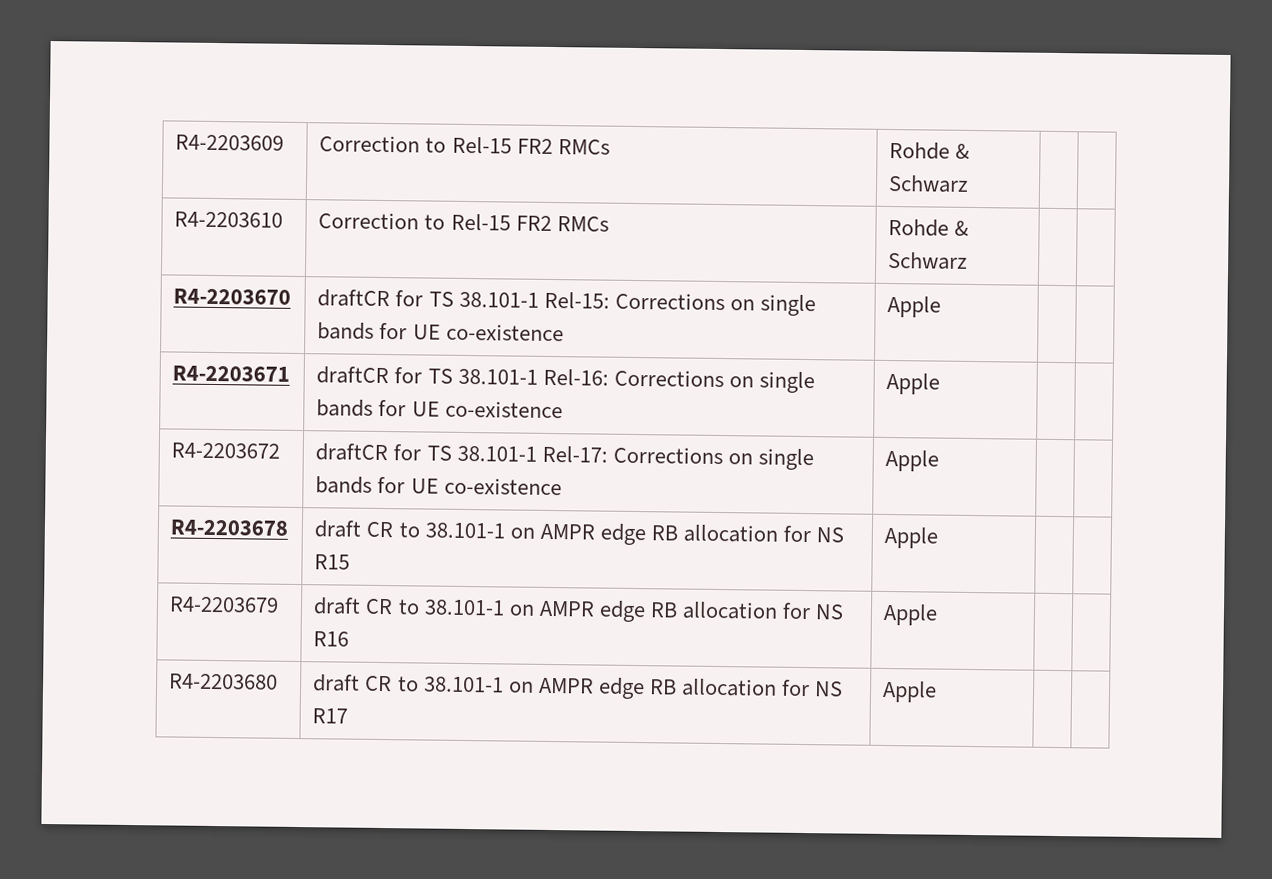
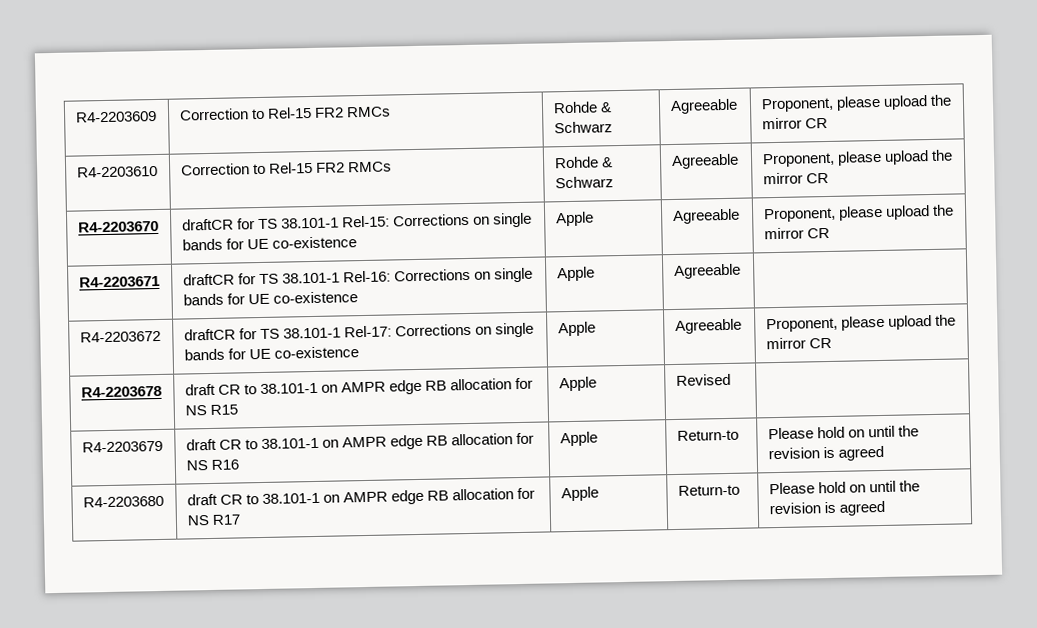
- R4-2203609 | Correction to Rel-15 FR2 RMCs | Rohde & Schwarz | |
+ R4-2203609 | Correction to Rel-15 FR2 RMCs | Rohde & Schwarz | Agreeable | Proponent, please upload the mirror CR
- R4-2203610 | Correction to Rel-15 FR2 RMCs | Rohde & Schwarz | |
+ R4-2203610 | Correction to Rel-15 FR2 RMCs | Rohde & Schwarz | Agreeable | Proponent, please upload the mirror CR
- R4-2203670 | draftCR for TS 38.101-1 Rel-15: Corrections on single bands for UE co-existence | Apple | |
+ R4-2203670 | draftCR for TS 38.101-1 Rel-15: Corrections on single bands for UE co-existence | Apple | Agreeable | Proponent, please upload the mirror CR
- R4-2203671 | draftCR for TS 38.101-1 Rel-16: Corrections on single bands for UE co-existence | Apple | |
+ R4-2203671 | draftCR for TS 38.101-1 Rel-16: Corrections on single bands for UE co-existence | Apple | Agreeable |
- R4-2203672 | draftCR for TS 38.101-1 Rel-17: Corrections on single bands for UE co-existence | Apple | |
+ R4-2203672 | draftCR for TS 38.101-1 Rel-17: Corrections on single bands for UE co-existence | Apple | Agreeable | Proponent, please upload the mirror CR
- R4-2203678 | draft CR to 38.101-1 on AMPR edge RB allocation for NS R15 | Apple | |
+ R4-2203678 | draft CR to 38.101-1 on AMPR edge RB allocation for NS R15 | Apple | Revised |
- R4-2203679 | draft CR to 38.101-1 on AMPR edge RB allocation for NS R16 | Apple | |
+ R4-2203679 | draft CR to 38.101-1 on AMPR edge RB allocation for NS R16 | Apple | Return-to | Please hold on until the revision is agreed
- R4-2203680 | draft CR to 38.101-1 on AMPR edge RB allocation for NS R17 | Apple | |
+ R4-2203680 | draft CR to 38.101-1 on AMPR edge RB allocation for NS R17 | Apple | Return-to | Please hold on until the revision is agreed

